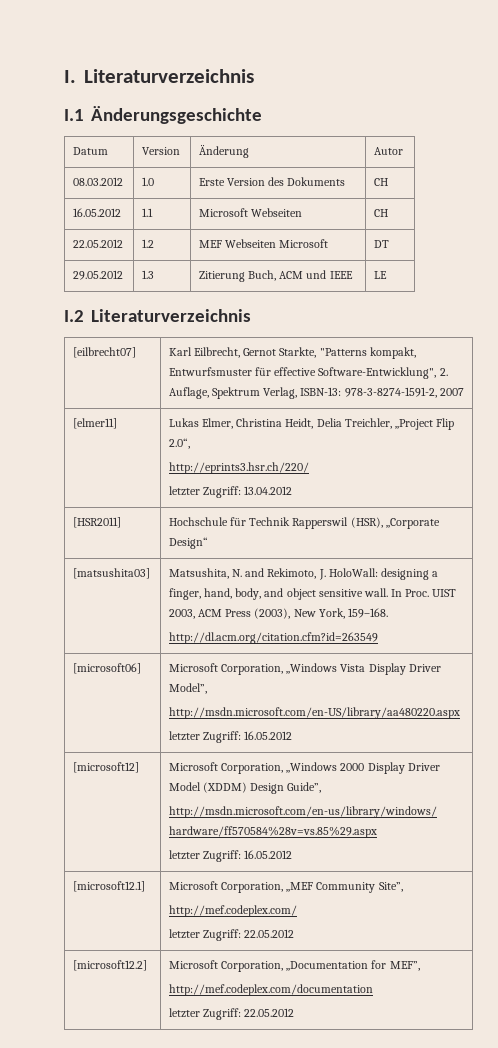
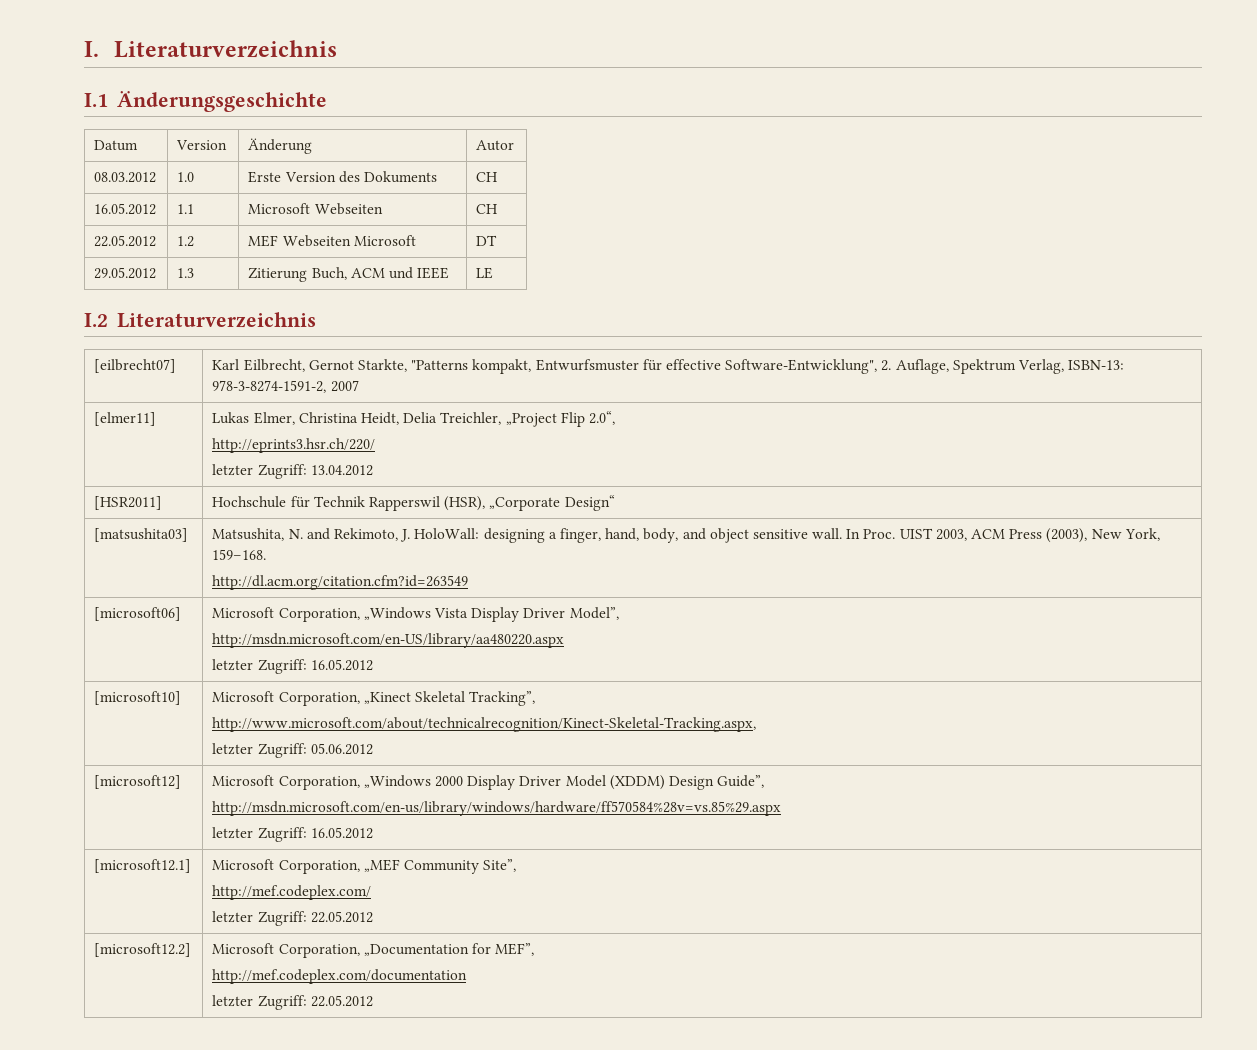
+ [microsoft10] | Microsoft Corporation, „Kinect Skeletal Tracking”,
+ http://www.microsoft.com/about/technicalrecognition/Kinect-Skeletal-Tracking.aspx,
+ letzter Zugriff: 05.06.2012

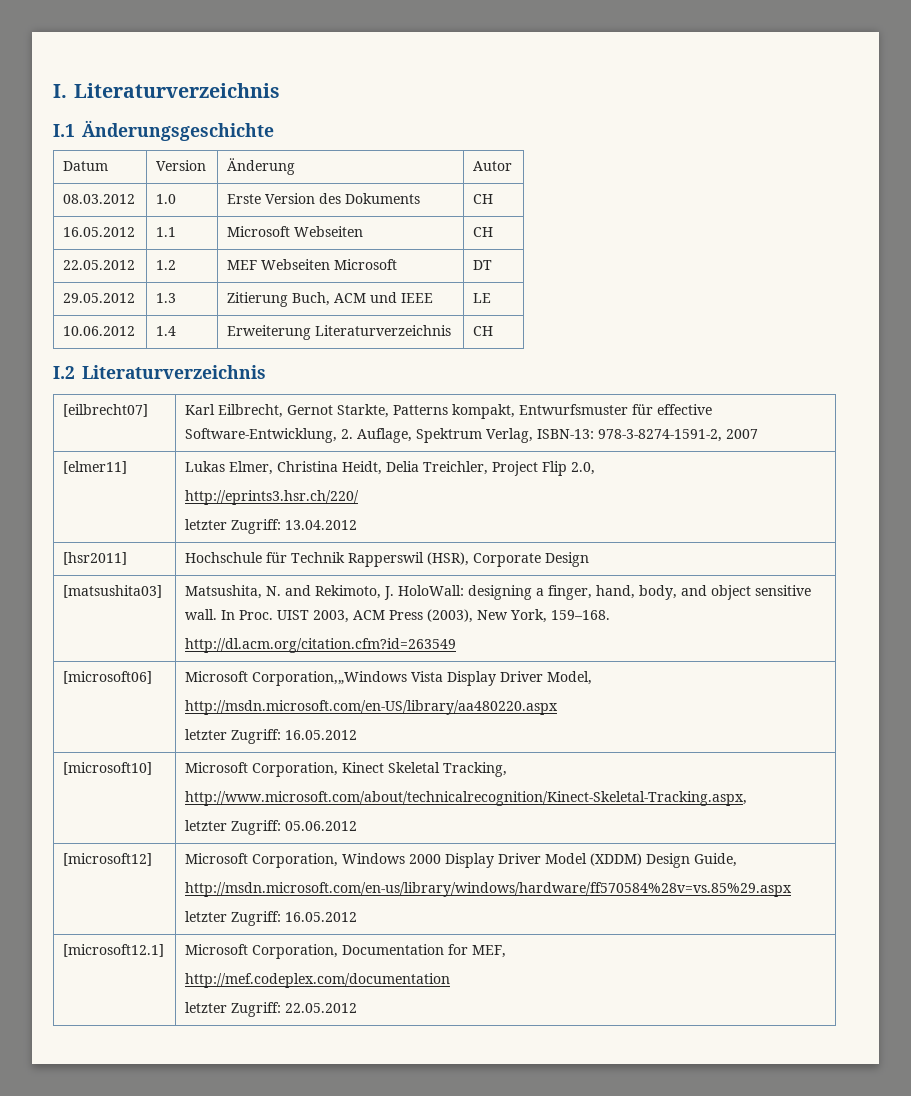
+ 10.06.2012 | 1.4 | Erweiterung Literaturverzeichnis | CH
- [eilbrecht07] | Karl Eilbrecht, Gernot Starkte, "Patterns kompakt, Entwurfsmuster für effective Software-Entwicklung", 2. Auflage, Spektrum Verlag, ISBN-13: 978-3-8274-1591-2, 2007
+ [eilbrecht07] | Karl Eilbrecht, Gernot Starkte, Patterns kompakt, Entwurfsmuster für effective Software-Entwicklung, 2. Auflage, Spektrum Verlag, ISBN-13: 978-3-8274-1591-2, 2007
- [elmer11] | Lukas Elmer, Christina Heidt, Delia Treichler, „Project Flip 2.0“,
+ [elmer11] | Lukas Elmer, Christina Heidt, Delia Treichler, Project Flip 2.0,
- [HSR2011] | Hochschule für Technik Rapperswil (HSR), „Corporate Design“
+ [hsr2011] | Hochschule für Technik Rapperswil (HSR), Corporate Design
- [microsoft06] | Microsoft Corporation, „Windows Vista Display Driver Model”,
+ [microsoft06] | Microsoft Corporation,„Windows Vista Display Driver Model,
- [microsoft10] | Microsoft Corporation, „Kinect Skeletal Tracking”,
+ [microsoft10] | Microsoft Corporation, Kinect Skeletal Tracking,
- [microsoft12] | Microsoft Corporation, „Windows 2000 Display Driver Model (XDDM) Design Guide”,
+ [microsoft12] | Microsoft Corporation, Windows 2000 Display Driver Model (XDDM) Design Guide,
- [microsoft12.1] | Microsoft Corporation, „MEF Community Site”,
- http://mef.codeplex.com/
- letzter Zugriff: 22.05.2012
- [microsoft12.2] | Microsoft Corporation, „Documentation for MEF”,
+ [microsoft12.1] | Microsoft Corporation, Documentation for MEF,

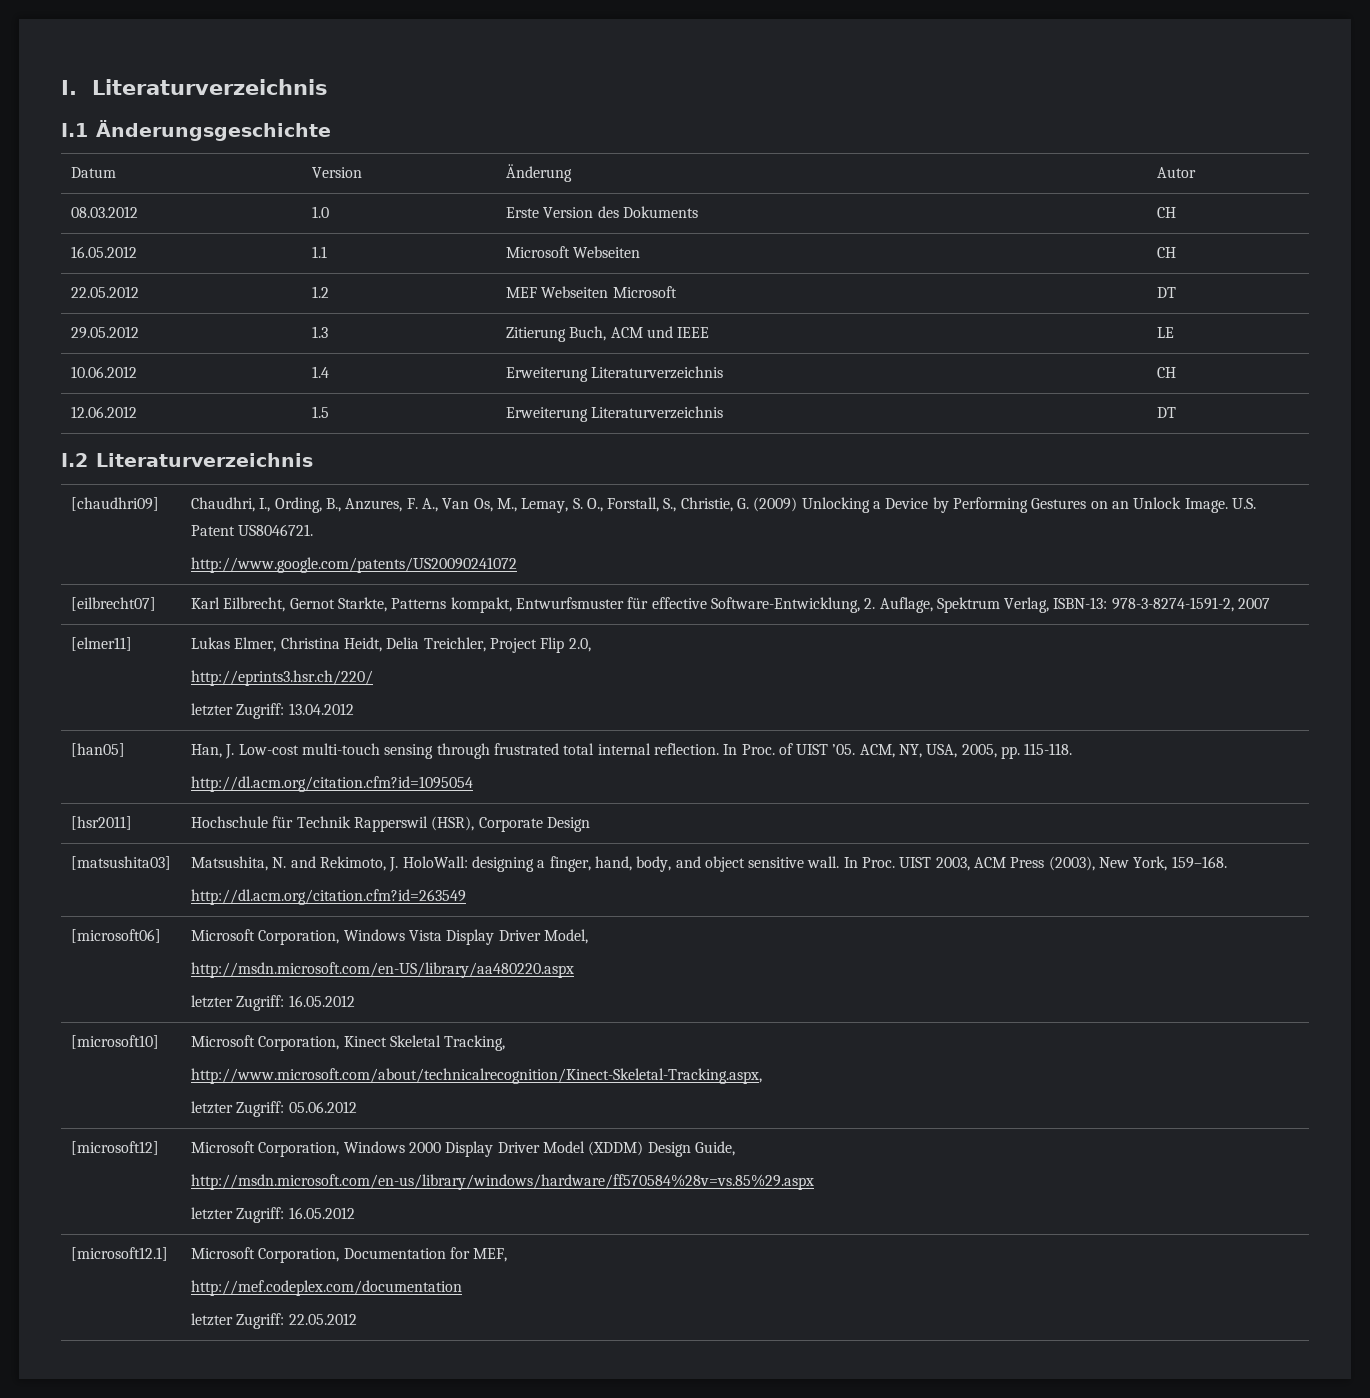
+ 12.06.2012 | 1.5 | Erweiterung Literaturverzeichnis | DT
  I.2 Literaturverzeichnis
+ [chaudhri09] | Chaudhri, I., Ording, B., Anzures, F. A., Van Os, M., Lemay, S. O., Forstall, S., Christie, G. (2009) Unlocking a Device by Performing Gestures on an Unlock Image. U.S. Patent US8046721.
+ http://www.google.com/patents/US20090241072
+ [han05] | Han, J. Low-cost multi-touch sensing through frustrated total internal reflection. In Proc. of UIST ’05. ACM, NY, USA, 2005, pp. 115-118.
+ http://dl.acm.org/citation.cfm?id=1095054
- [microsoft06] | Microsoft Corporation,„Windows Vista Display Driver Model,
+ [microsoft06] | Microsoft Corporation, Windows Vista Display Driver Model,

